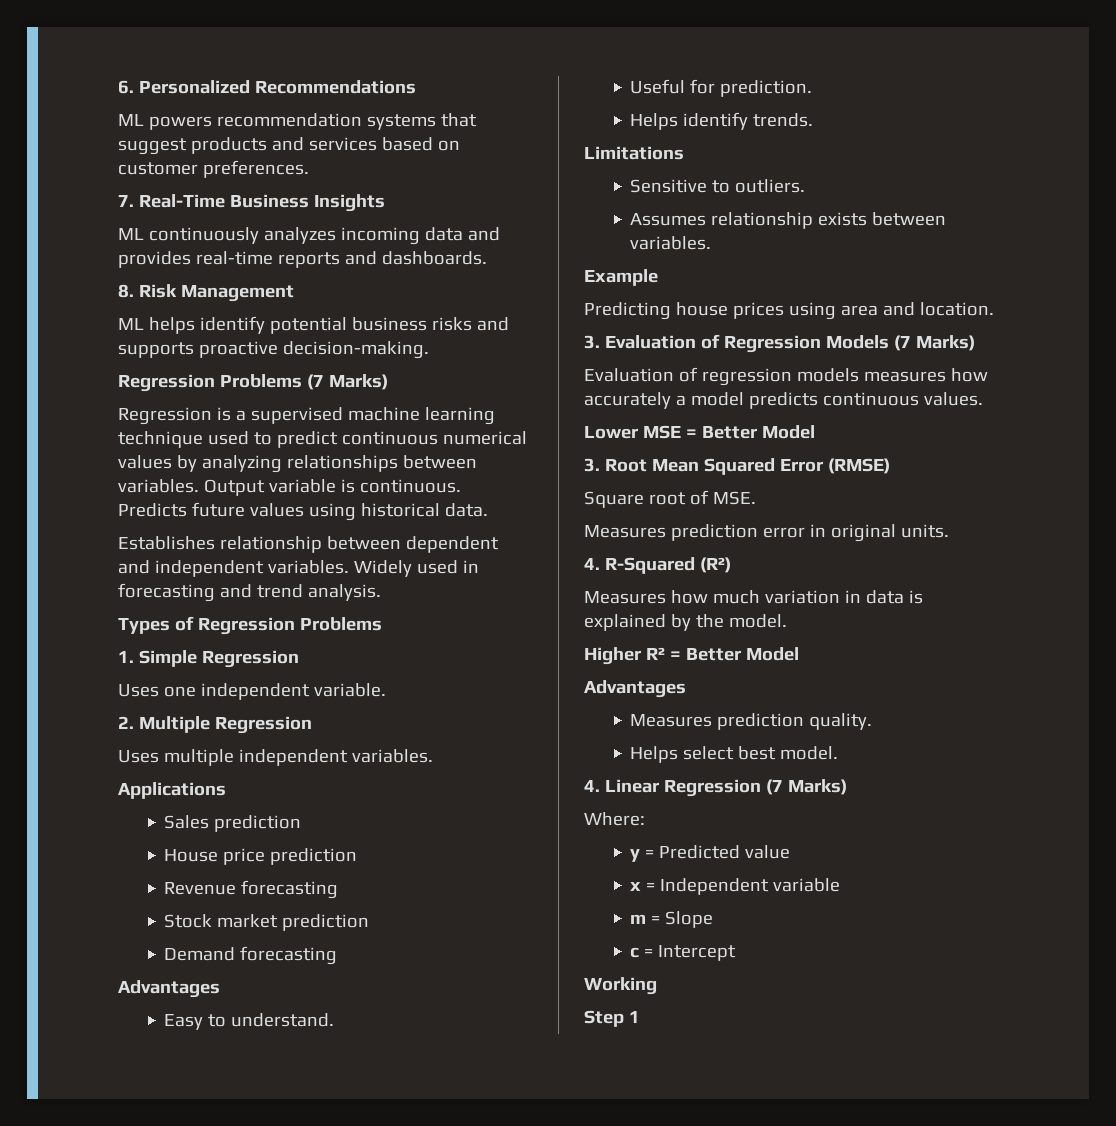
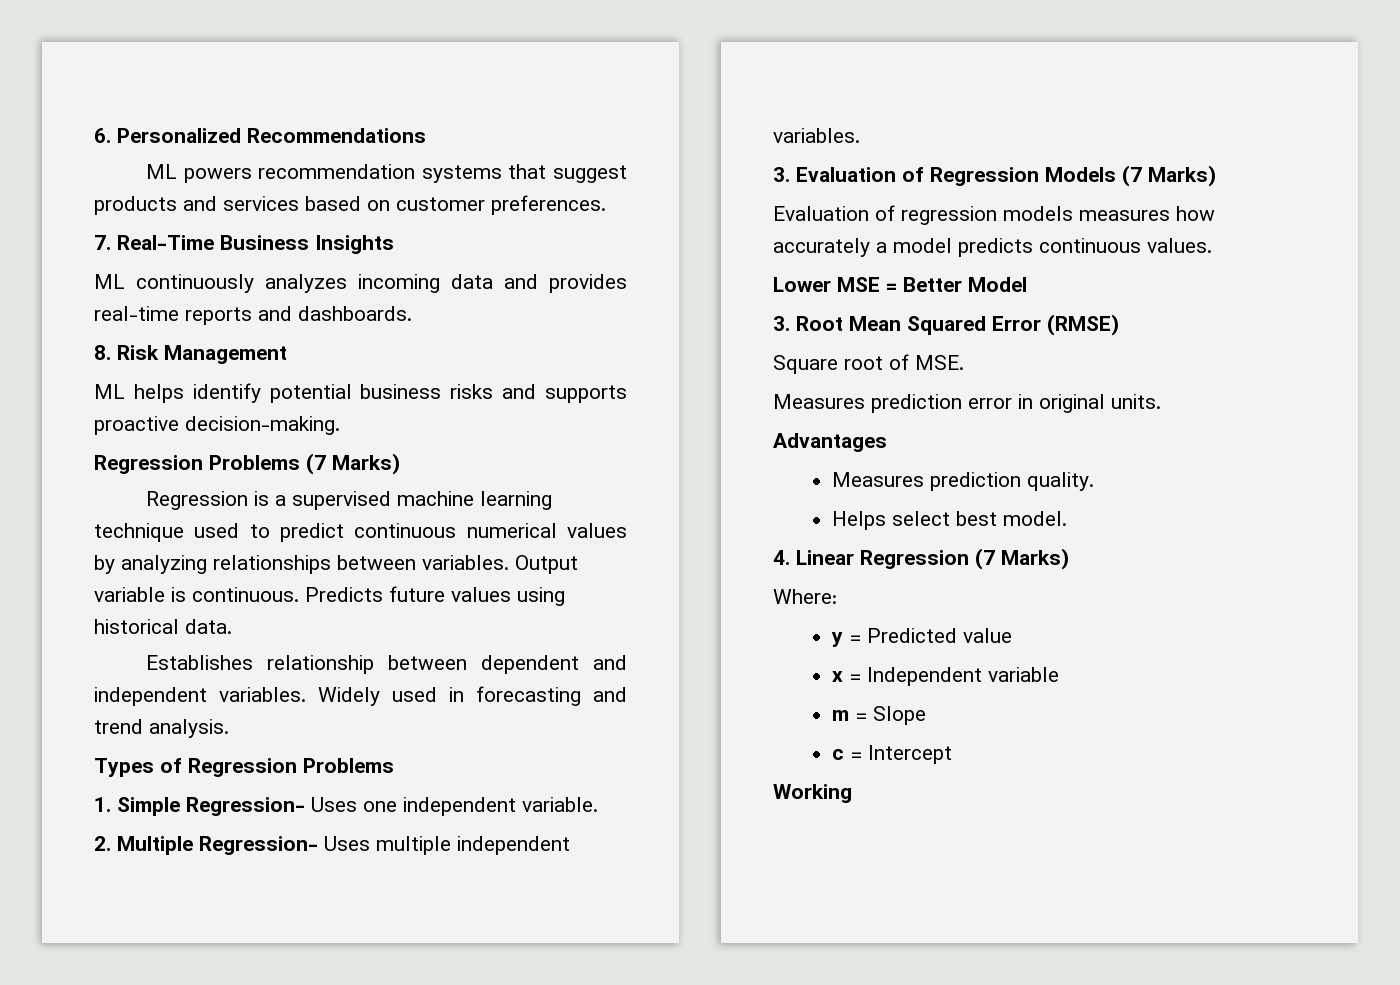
- 1. Simple Regression
- Uses one independent variable.
+ 1. Simple Regression- Uses one independent variable.
- 2. Multiple Regression
- Uses multiple independent variables.
+ 2. Multiple Regression- Uses multiple independent variables.
- Applications
- Sales prediction
- House price prediction
- Revenue forecasting
- Stock market prediction
- Demand forecasting
- Advantages
- Easy to understand.
- Useful for prediction.
- Helps identify trends.
- Limitations
- Sensitive to outliers.
- Assumes relationship exists between variables.
- Example
- Predicting house prices using area and location.
- 4. R-Squared (R²)
- Measures how much variation in data is explained by the model.
- Higher R² = Better Model
- Step 1

